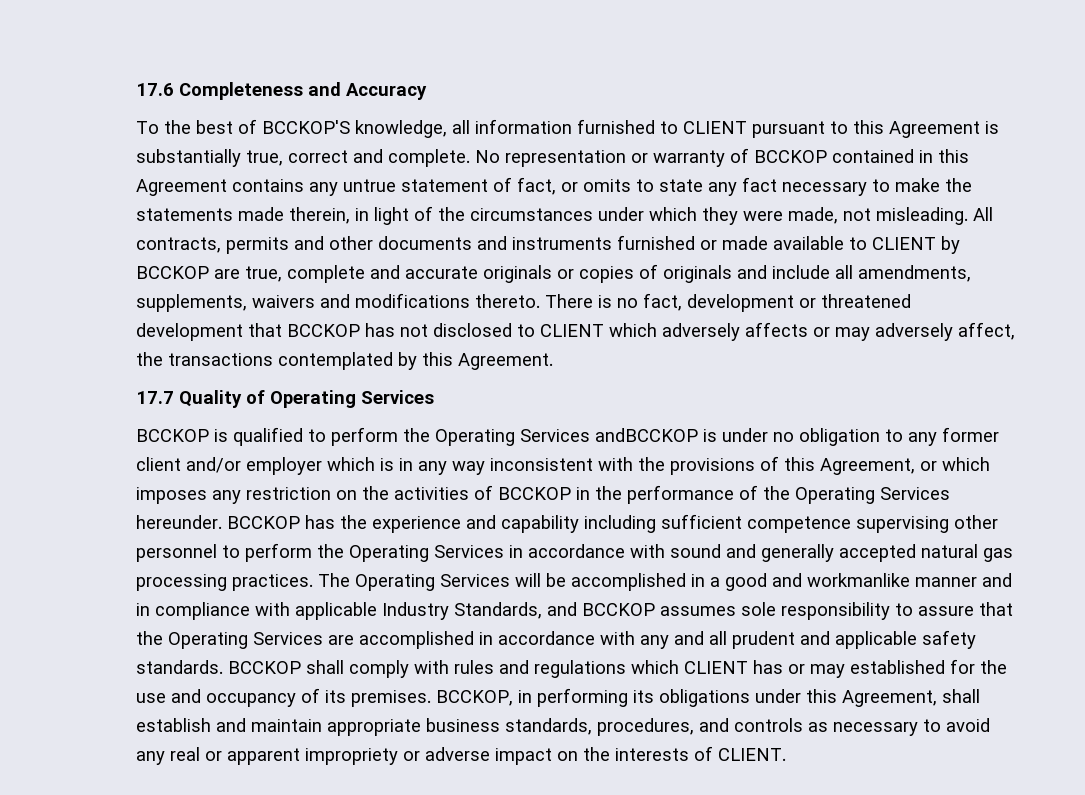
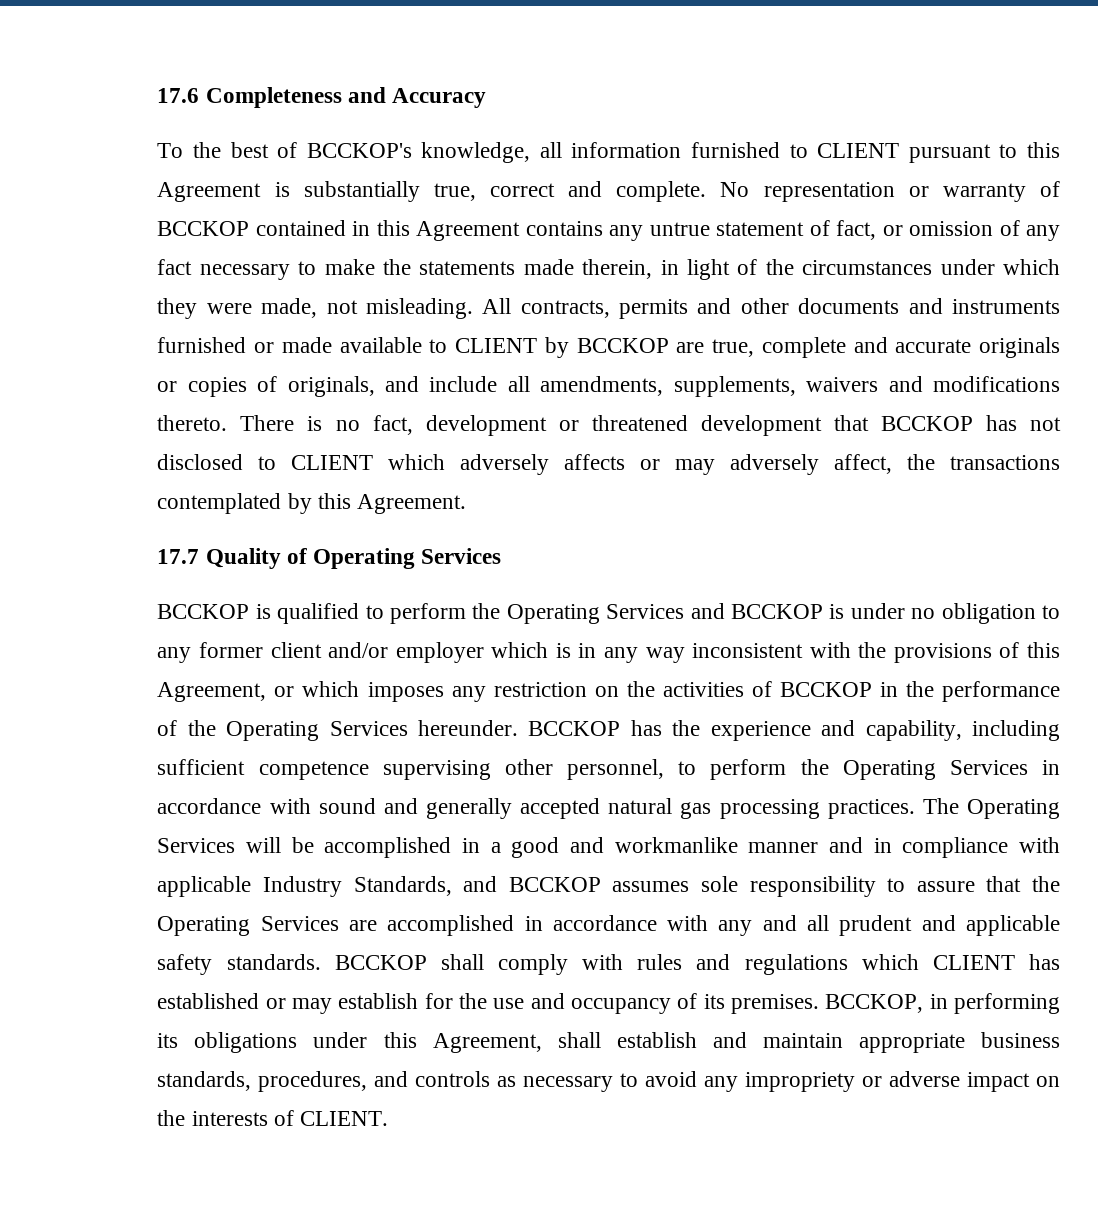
- To the best of BCCKOP'S knowledge, all information furnished to CLIENT pursuant to this Agreement is substantially true, correct and complete.
+ To the best of BCCKOP's knowledge, all information furnished to CLIENT pursuant to this Agreement is substantially true, correct and complete.
- No representation or warranty of BCCKOP contained in this Agreement contains any untrue statement of fact, or omits to state any fact necessary to make the statements made therein, in light of the circumstances under which they were made, not misleading.
+ No representation or warranty of BCCKOP contained in this Agreement contains any untrue statement of fact, or omission of any fact necessary to make the statements made therein, in light of the circumstances under which they were made, not misleading.
- All contracts, permits and other documents and instruments furnished or made available to CLIENT by BCCKOP are true, complete and accurate originals or copies of originals and include all amendments, supplements, waivers and modifications thereto.
+ All contracts, permits and other documents and instruments furnished or made available to CLIENT by BCCKOP are true, complete and accurate originals or copies of originals, and include all amendments, supplements, waivers and modifications thereto.
- BCCKOP is qualified to perform the Operating Services andBCCKOP is under no obligation to any former client and/or employer which is in any way inconsistent with the provisions of this Agreement, or which imposes any restriction on the activities of BCCKOP in the performance of the Operating Services hereunder.
+ BCCKOP is qualified to perform the Operating Services and BCCKOP is under no obligation to any former client and/or employer which is in any way inconsistent with the provisions of this Agreement, or which imposes any restriction on the activities of BCCKOP in the performance of the Operating Services hereunder.
- BCCKOP has the experience and capability including sufficient competence supervising other personnel to perform the Operating Services in accordance with sound and generally accepted natural gas processing practices.
+ BCCKOP has the experience and capability, including sufficient competence supervising other personnel, to perform the Operating Services in accordance with sound and generally accepted natural gas processing practices.
- BCCKOP shall comply with rules and regulations which CLIENT has or may established for the use and occupancy of its premises.
+ BCCKOP shall comply with rules and regulations which CLIENT has established or may establish for the use and occupancy of its premises.
- BCCKOP, in performing its obligations under this Agreement, shall establish and maintain appropriate business standards, procedures, and controls as necessary to avoid any real or apparent impropriety or adverse impact on the interests of CLIENT.
+ BCCKOP, in performing its obligations under this Agreement, shall establish and maintain appropriate business standards, procedures, and controls as necessary to avoid any impropriety or adverse impact on the interests of CLIENT.

